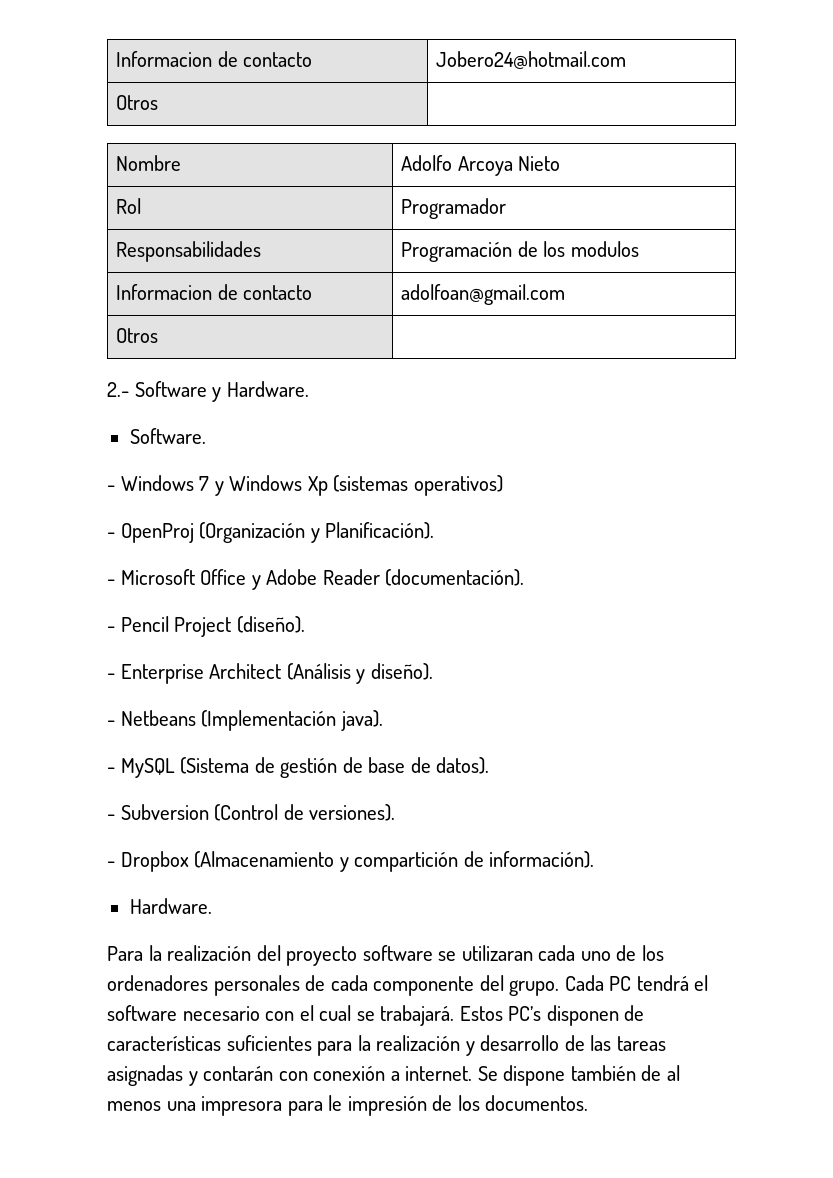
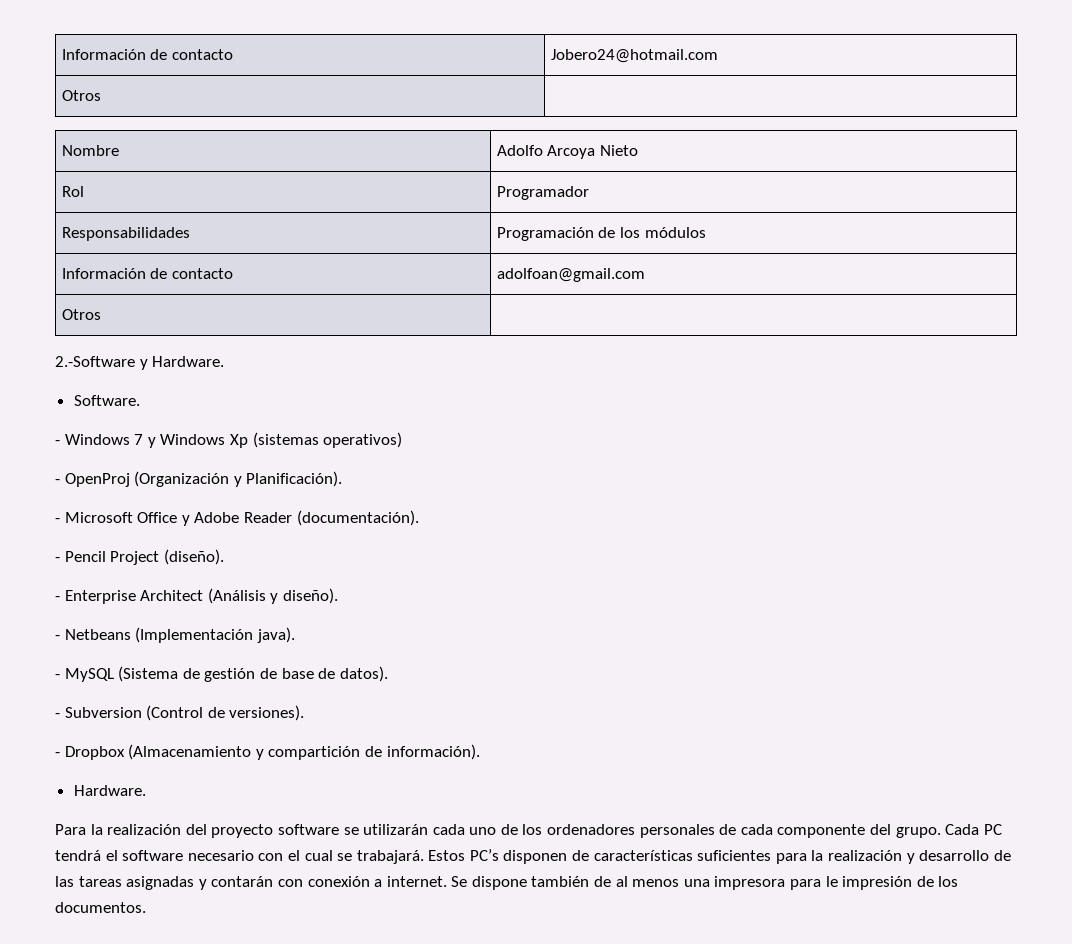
- Informacion de contacto | Jobero24@hotmail.com
+ Información de contacto | Jobero24@hotmail.com
- Responsabilidades | Programación de los modulos
- Informacion de contacto | adolfoan@gmail.com
+ Responsabilidades | Programación de los módulos
+ Información de contacto | adolfoan@gmail.com
- 2.- Software y Hardware.
+ 2.-Software y Hardware.
- Para la realización del proyecto software se utilizaran cada uno de los ordenadores personales de cada componente del grupo.
+ Para la realización del proyecto software se utilizarán cada uno de los ordenadores personales de cada componente del grupo.

